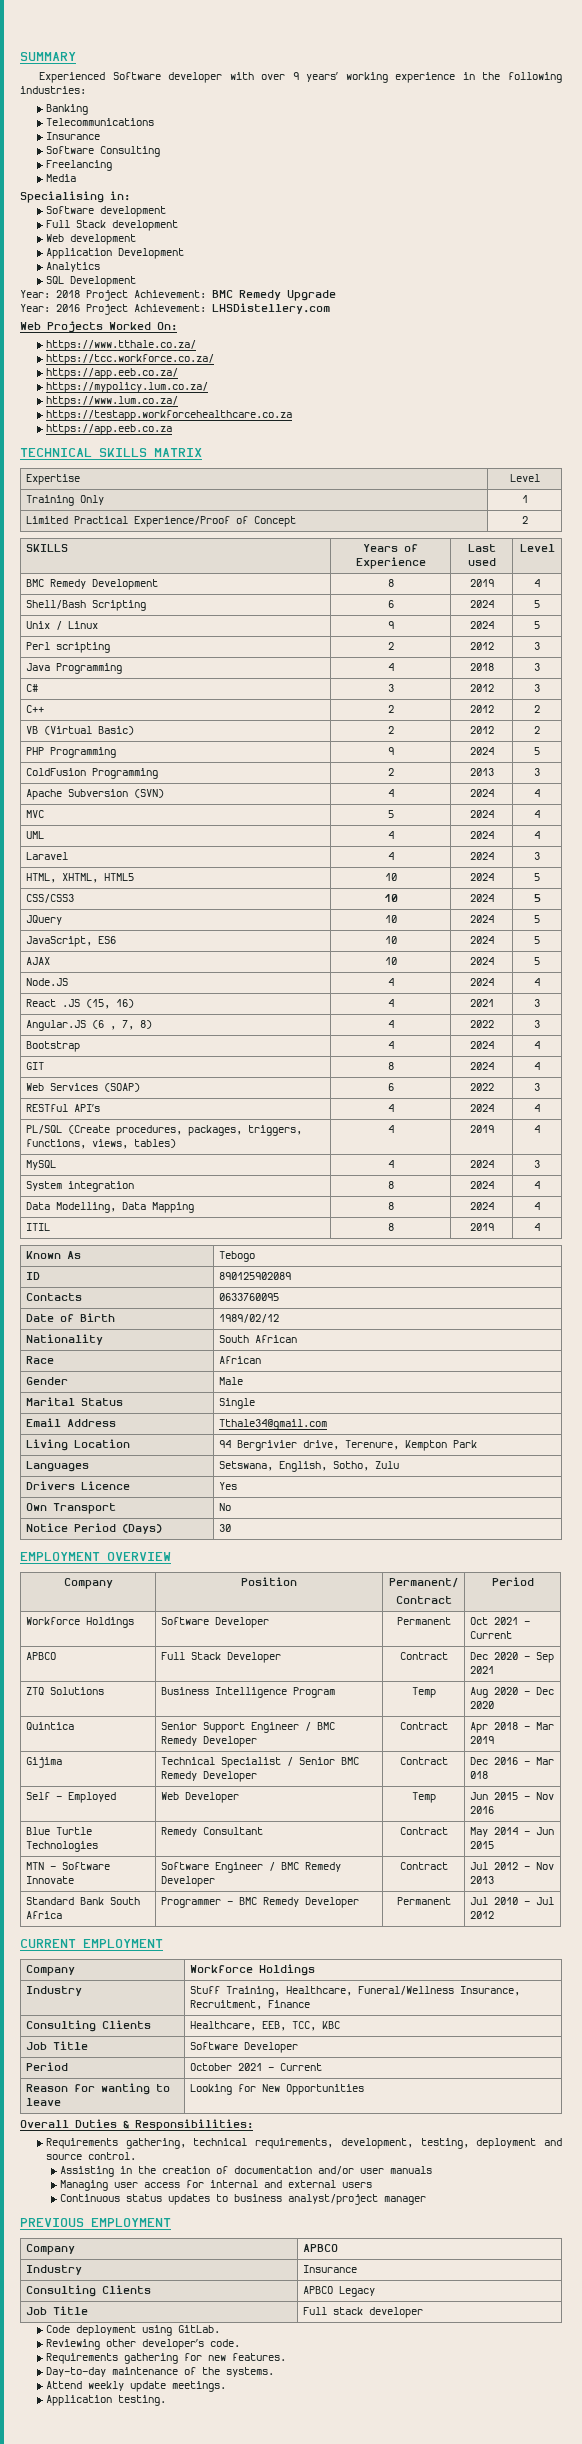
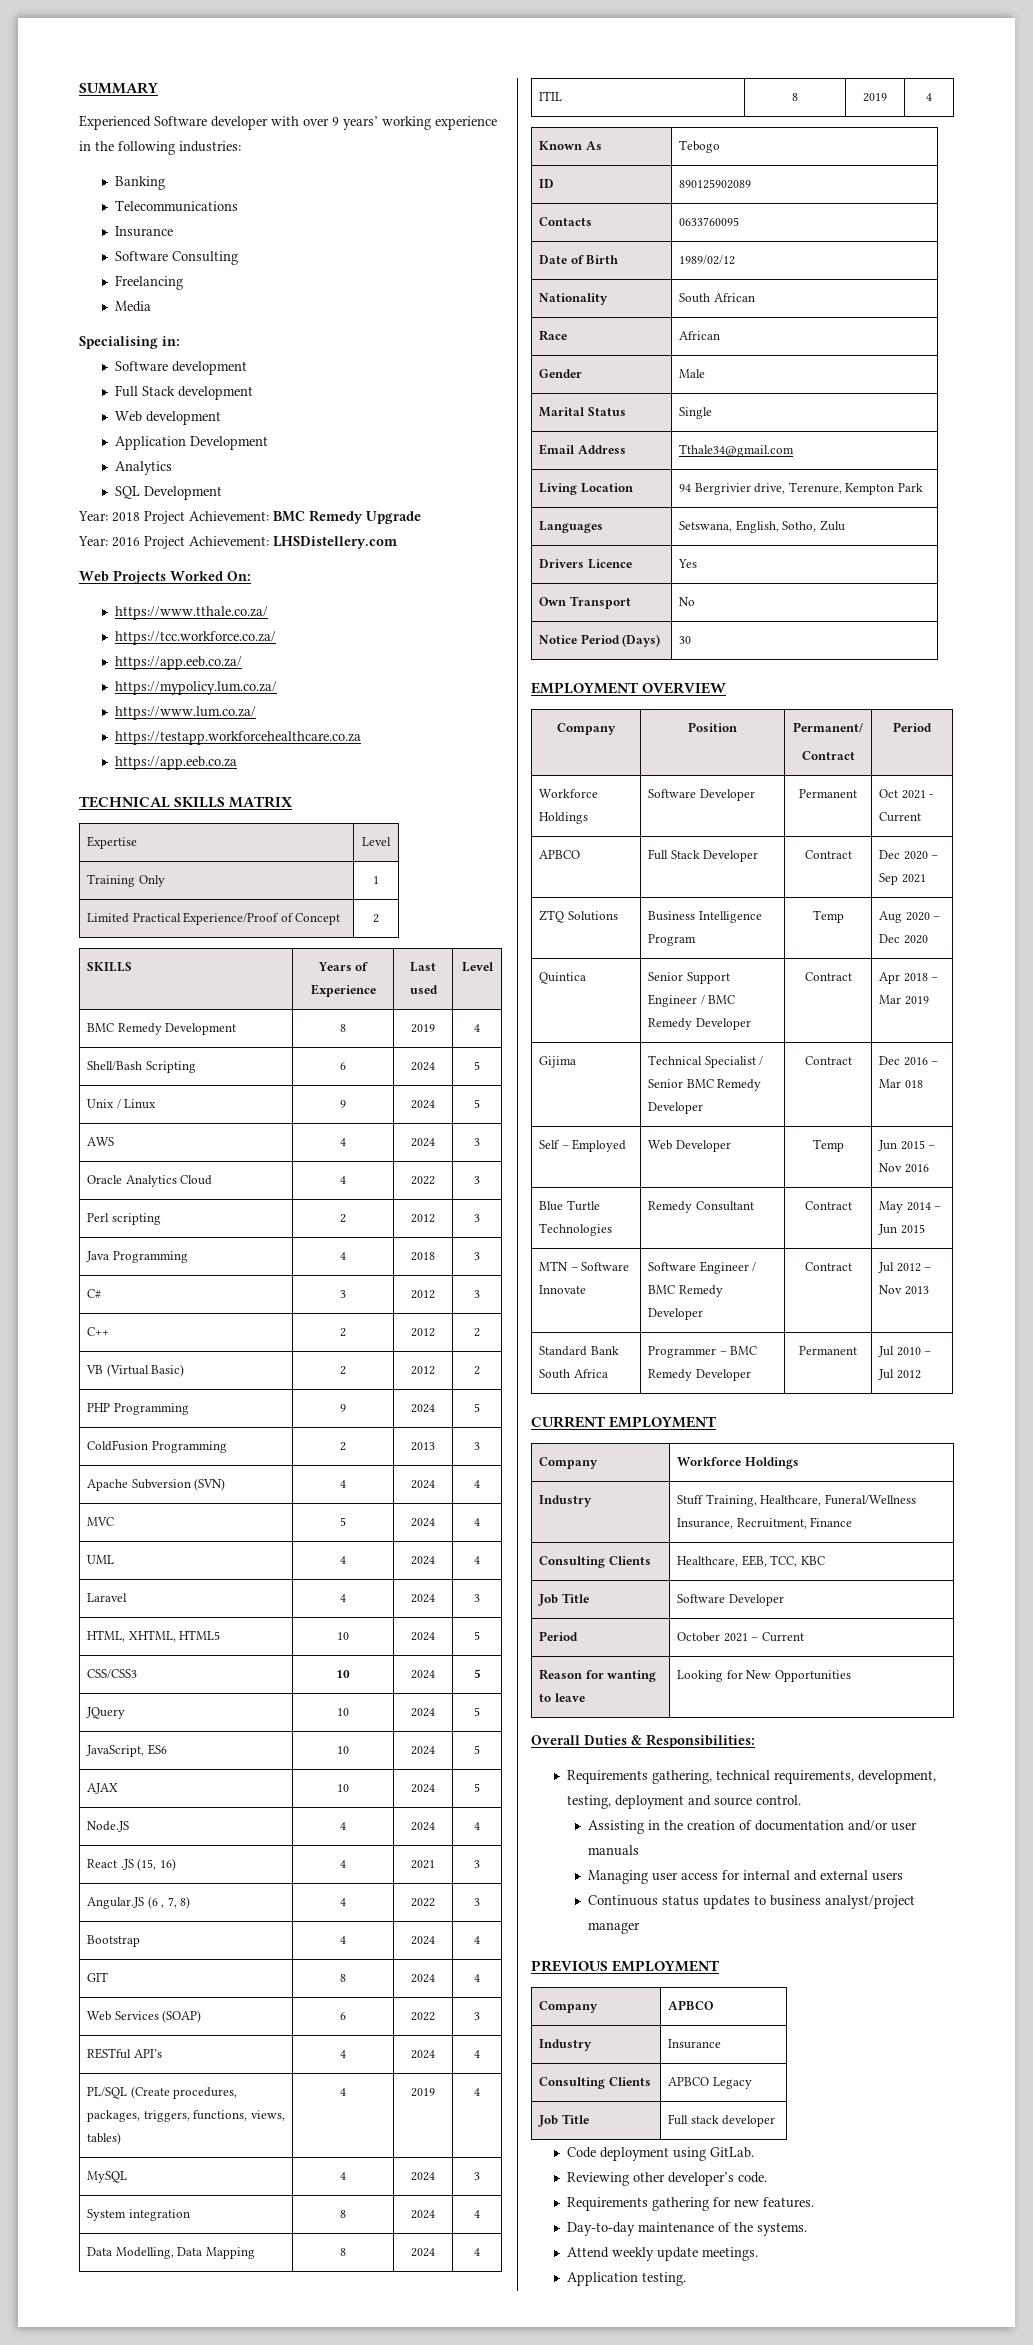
+ AWS | 4 | 2024 | 3
+ Oracle Analytics Cloud | 4 | 2022 | 3

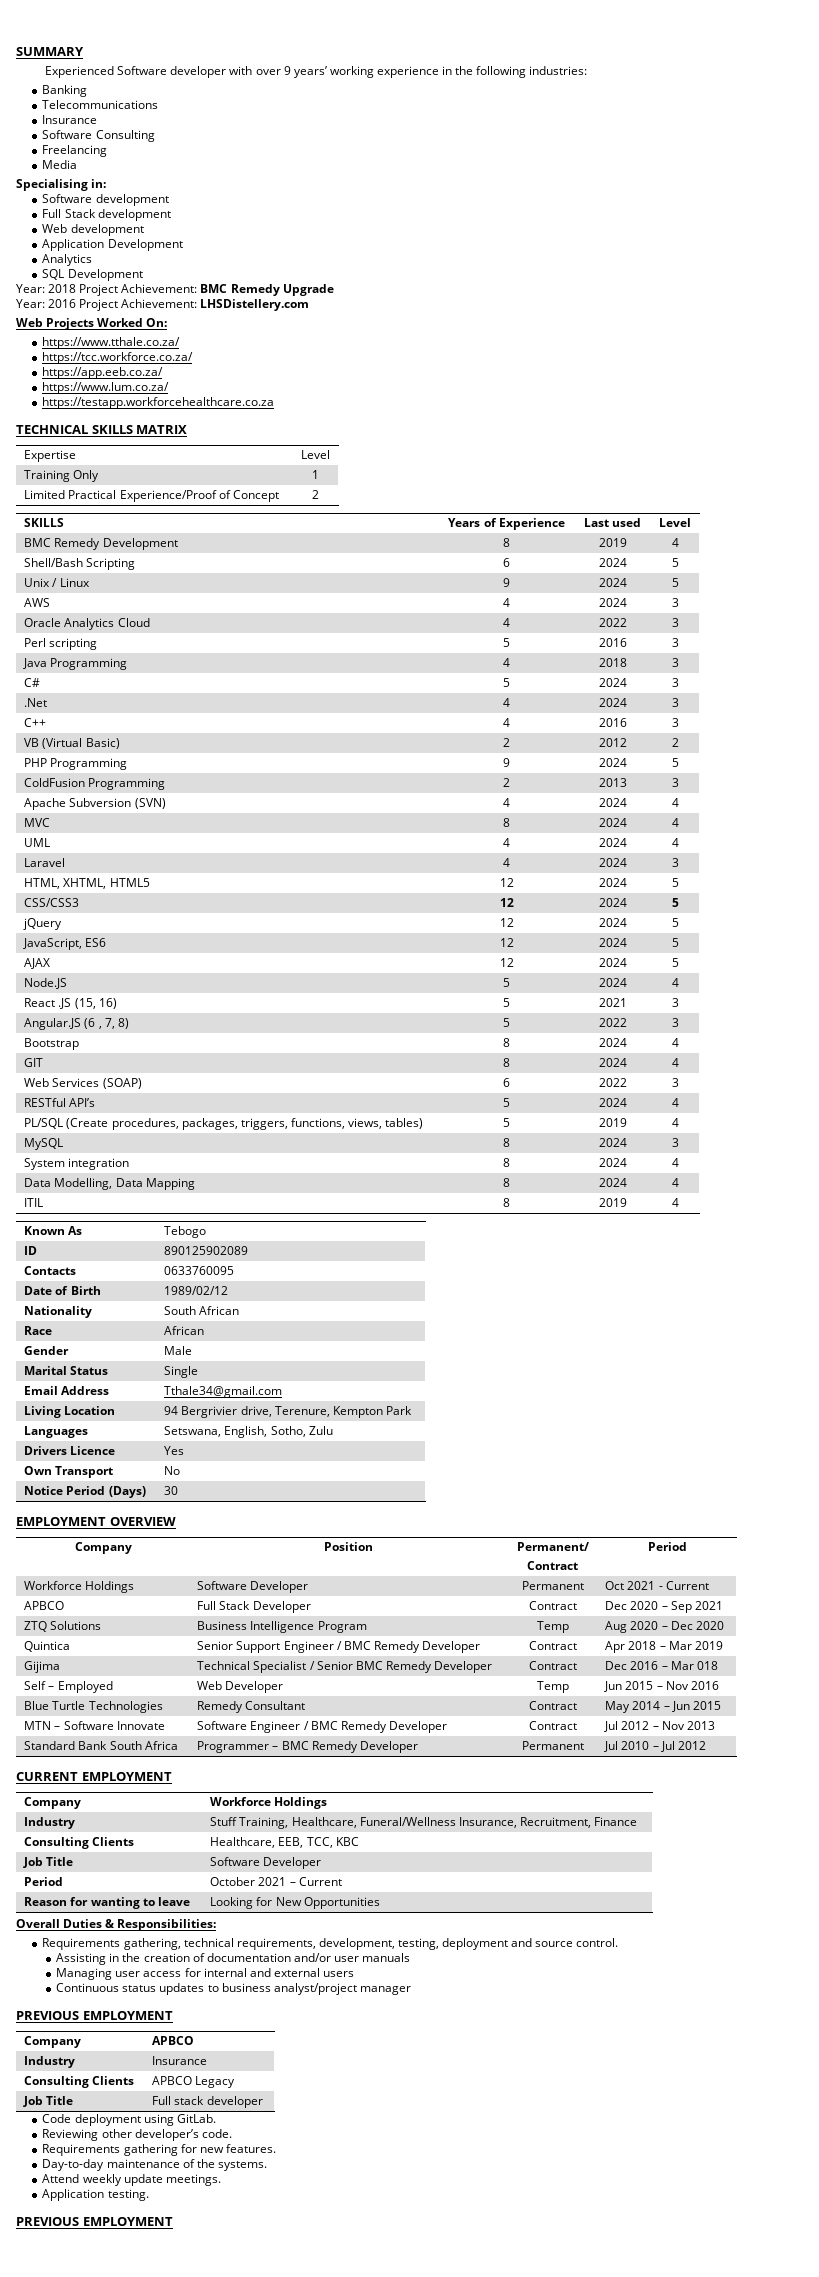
- https://mypolicy.lum.co.za/
- https://app.eeb.co.za
- Perl scripting | 2 | 2012 | 3
+ Perl scripting | 5 | 2016 | 3
- C# | 3 | 2012 | 3
+ C# | 5 | 2024 | 3
+ .Net | 4 | 2024 | 3
- C++ | 2 | 2012 | 2
+ C++ | 4 | 2016 | 3
- MVC | 5 | 2024 | 4
+ MVC | 8 | 2024 | 4
- HTML, XHTML, HTML5 | 10 | 2024 | 5
+ HTML, XHTML, HTML5 | 12 | 2024 | 5
- CSS/CSS3 | 10 | 2024 | 5
- JQuery | 10 | 2024 | 5
+ CSS/CSS3 | 12 | 2024 | 5
+ jQuery | 12 | 2024 | 5
- JavaScript, ES6 | 10 | 2024 | 5
+ JavaScript, ES6 | 12 | 2024 | 5
- AJAX | 10 | 2024 | 5
+ AJAX | 12 | 2024 | 5
- Node.JS | 4 | 2024 | 4
+ Node.JS | 5 | 2024 | 4
- React .JS (15, 16) | 4 | 2021 | 3
+ React .JS (15, 16) | 5 | 2021 | 3
- Angular.JS (6 , 7, 8) | 4 | 2022 | 3
+ Angular.JS (6 , 7, 8) | 5 | 2022 | 3
- Bootstrap | 4 | 2024 | 4
+ Bootstrap | 8 | 2024 | 4
- RESTful API’s | 4 | 2024 | 4
+ RESTful API’s | 5 | 2024 | 4
- PL/SQL (Create procedures, packages, triggers, functions, views, tables) | 4 | 2019 | 4
+ PL/SQL (Create procedures, packages, triggers, functions, views, tables) | 5 | 2019 | 4
- MySQL | 4 | 2024 | 3
+ MySQL | 8 | 2024 | 3
  Application testing.
+ PREVIOUS EMPLOYMENT

